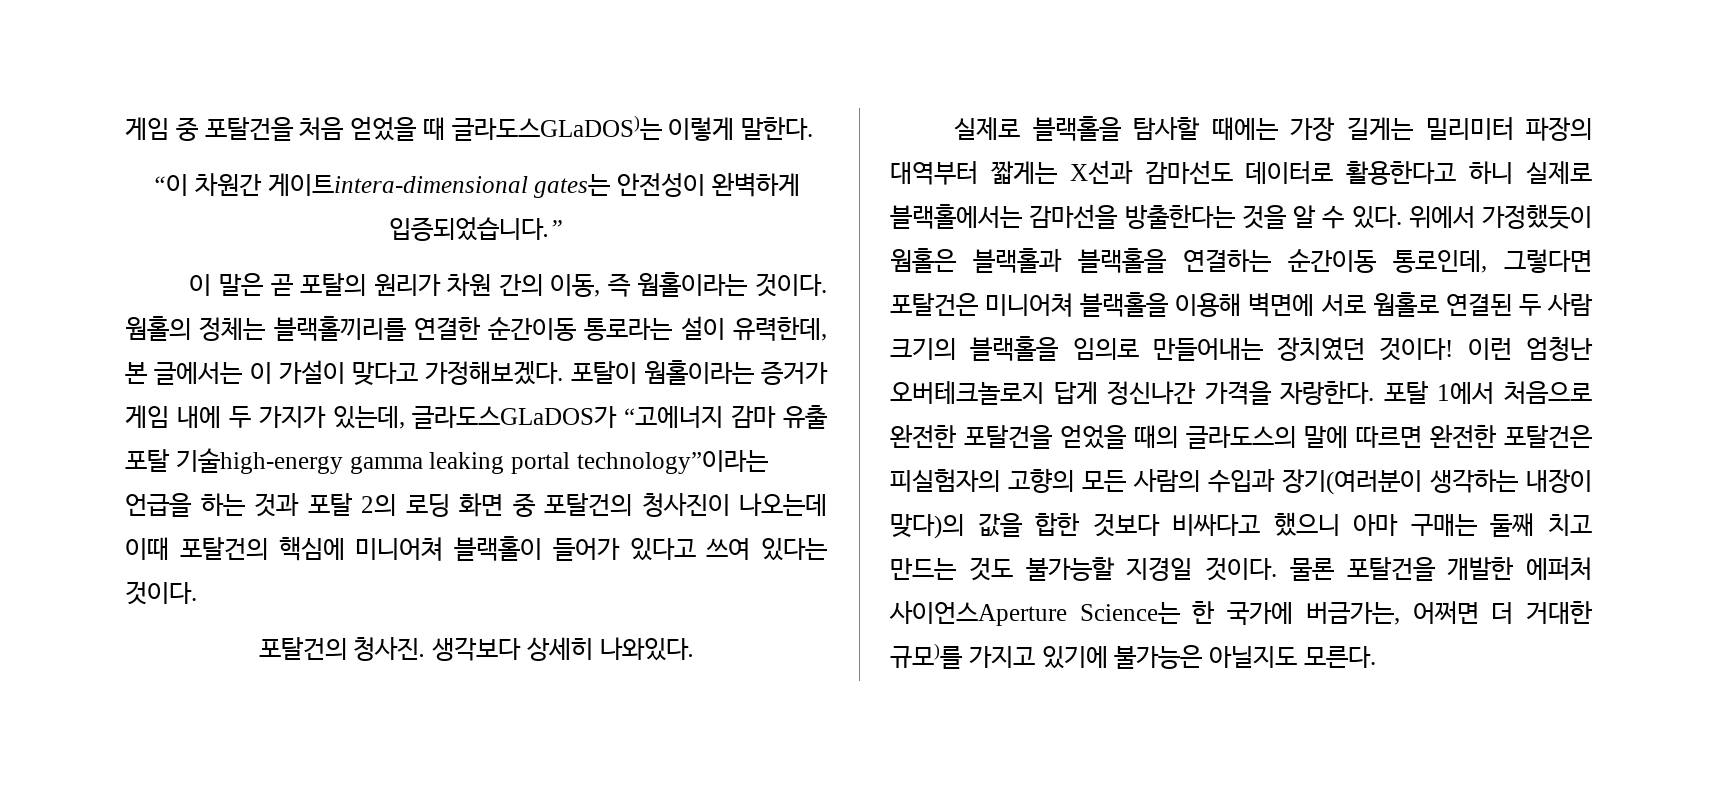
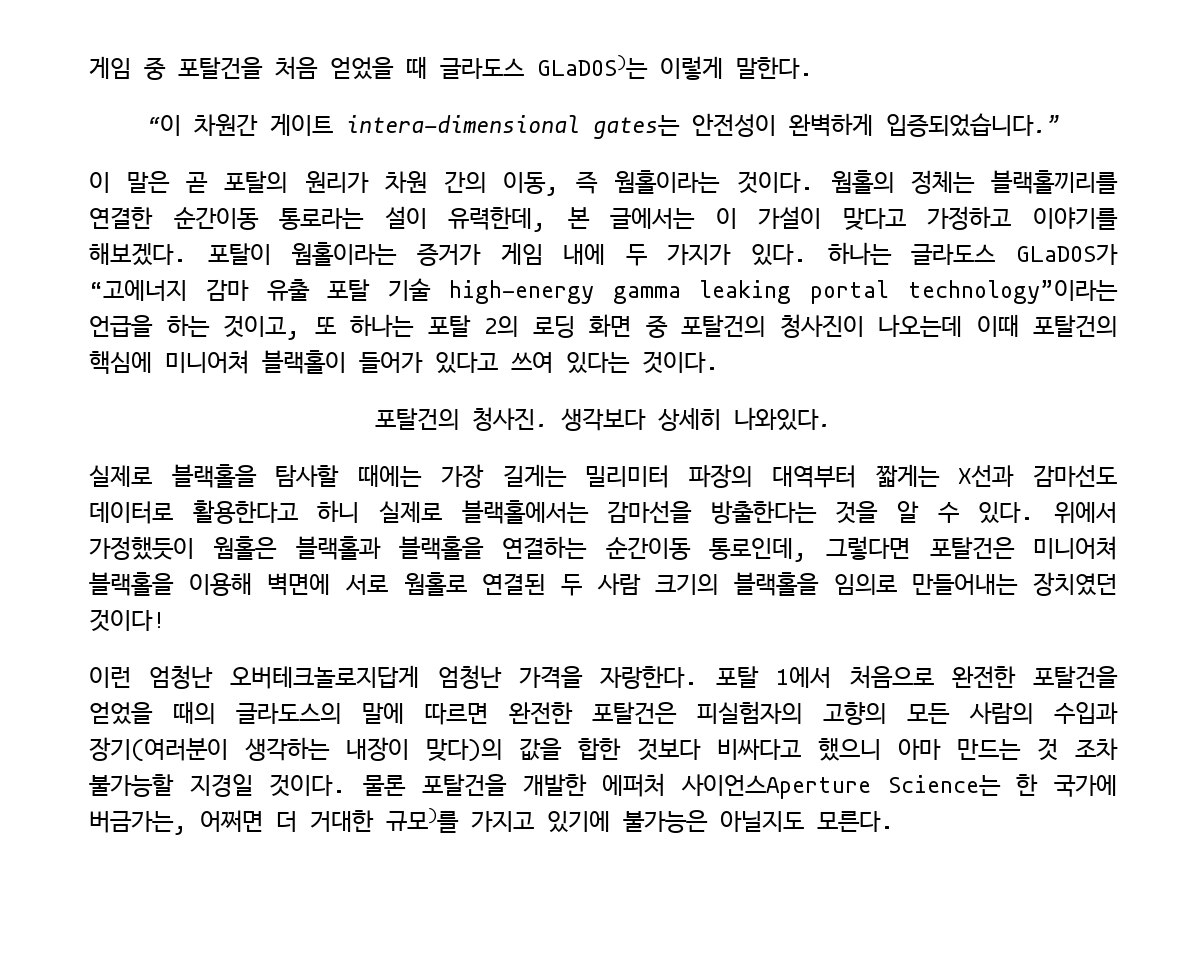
- 게임 중 포탈건을 처음 얻었을 때 글라도스GLaDOS)는 이렇게 말한다.
+ 게임 중 포탈건을 처음 얻었을 때 글라도스 GLaDOS)는 이렇게 말한다.
- “이 차원간 게이트intera-dimensional gates는 안전성이 완벽하게 입증되었습니다.”
+ “이 차원간 게이트 intera-dimensional gates는 안전성이 완벽하게 입증되었습니다.”
- 웜홀의 정체는 블랙홀끼리를 연결한 순간이동 통로라는 설이 유력한데, 본 글에서는 이 가설이 맞다고 가정해보겠다.
+ 웜홀의 정체는 블랙홀끼리를 연결한 순간이동 통로라는 설이 유력한데, 본 글에서는 이 가설이 맞다고 가정하고 이야기를 해보겠다.
- 포탈이 웜홀이라는 증거가 게임 내에 두 가지가 있는데, 글라도스GLaDOS가 “고에너지 감마 유출 포탈 기술high-energy gamma leaking portal technology”이라는 언급을 하는 것과 포탈 2의 로딩 화면 중 포탈건의 청사진이 나오는데 이때 포탈건의 핵심에 미니어쳐 블랙홀이 들어가 있다고 쓰여 있다는 것이다.
+ 포탈이 웜홀이라는 증거가 게임 내에 두 가지가 있다. 하나는 글라도스 GLaDOS가 “고에너지 감마 유출 포탈 기술 high-energy gamma leaking portal technology”이라는 언급을 하는 것이고, 또 하나는 포탈 2의 로딩 화면 중 포탈건의 청사진이 나오는데 이때 포탈건의 핵심에 미니어쳐 블랙홀이 들어가 있다고 쓰여 있다는 것이다.
- 위에서 가정했듯이 웜홀은 블랙홀과 블랙홀을 연결하는 순간이동 통로인데, 그렇다면 포탈건은 미니어쳐 블랙홀을 이용해 벽면에 서로 웜홀로 연결된 두 사람 크기의 블랙홀을 임의로 만들어내는 장치였던 것이다! 이런 엄청난 오버테크놀로지 답게 정신나간 가격을 자랑한다.
+ 위에서 가정했듯이 웜홀은 블랙홀과 블랙홀을 연결하는 순간이동 통로인데, 그렇다면 포탈건은 미니어쳐 블랙홀을 이용해 벽면에 서로 웜홀로 연결된 두 사람 크기의 블랙홀을 임의로 만들어내는 장치였던 것이다!
+ 이런 엄청난 오버테크놀로지답게 엄청난 가격을 자랑한다.
- 포탈 1에서 처음으로 완전한 포탈건을 얻었을 때의 글라도스의 말에 따르면 완전한 포탈건은 피실험자의 고향의 모든 사람의 수입과 장기(여러분이 생각하는 내장이 맞다)의 값을 합한 것보다 비싸다고 했으니 아마 구매는 둘째 치고 만드는 것도 불가능할 지경일 것이다.
+ 포탈 1에서 처음으로 완전한 포탈건을 얻었을 때의 글라도스의 말에 따르면 완전한 포탈건은 피실험자의 고향의 모든 사람의 수입과 장기(여러분이 생각하는 내장이 맞다)의 값을 합한 것보다 비싸다고 했으니 아마 만드는 것 조차 불가능할 지경일 것이다.

